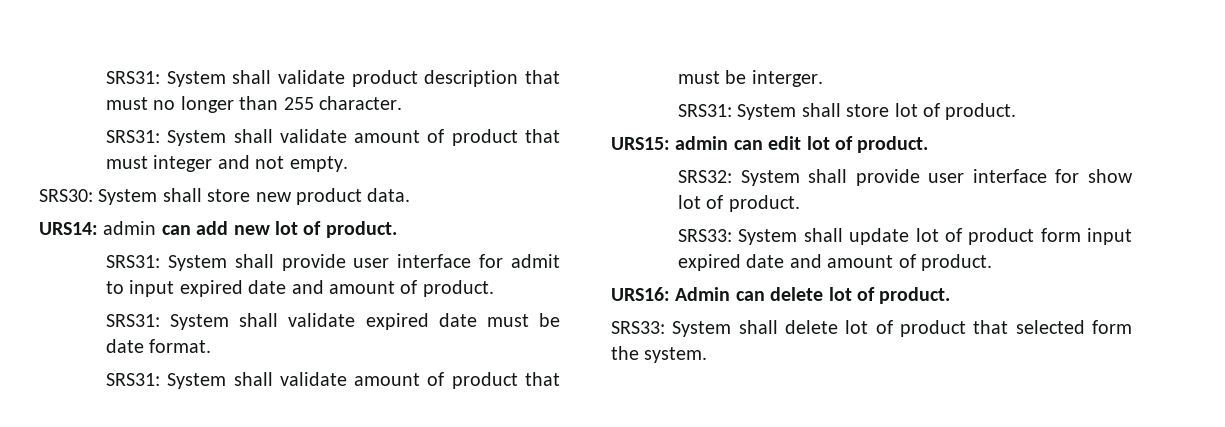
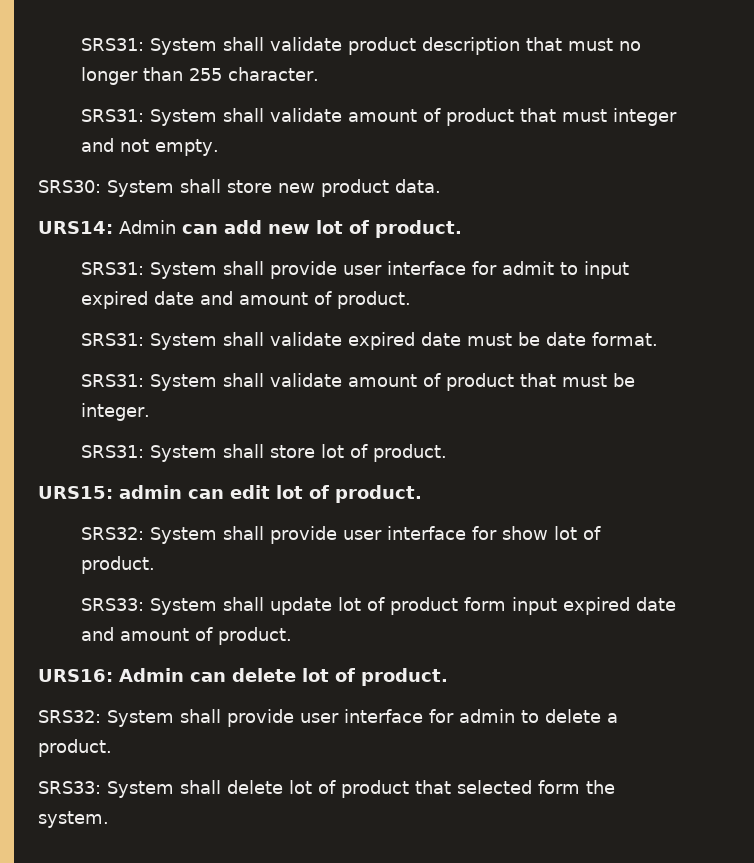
- URS14: admin can add new lot of product.
+ URS14: Admin can add new lot of product.
- SRS31: System shall validate amount of product that must be interger.
+ SRS31: System shall validate amount of product that must be integer.
+ SRS32: System shall provide user interface for admin to delete a product.

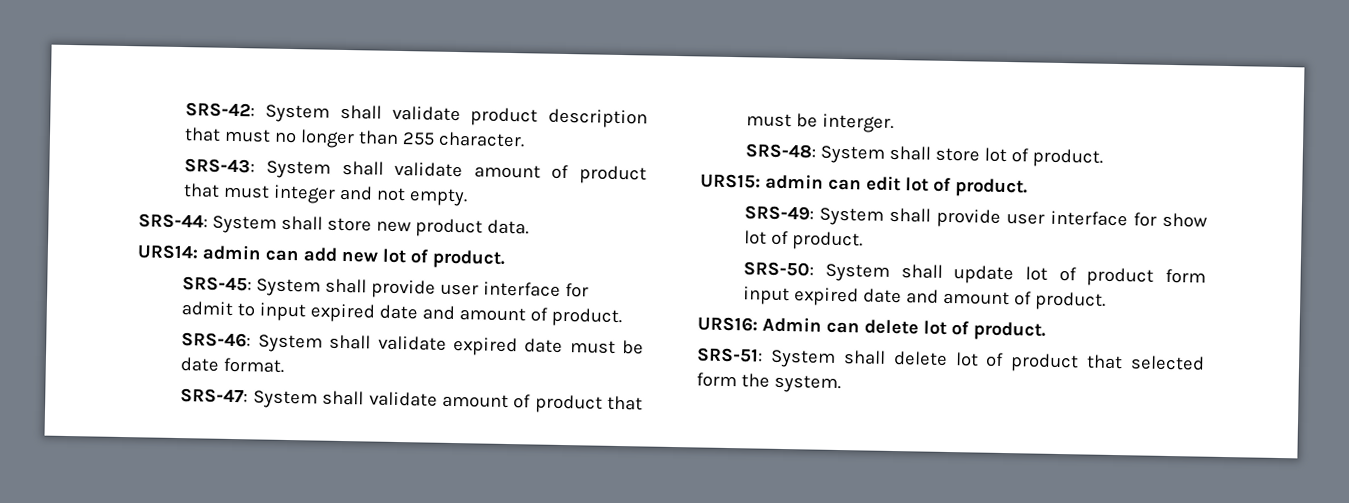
- SRS31: System shall validate product description that must no longer than 255 character.
+ SRS-42: System shall validate product description that must no longer than 255 character.
- SRS31: System shall validate amount of product that must integer and not empty.
+ SRS-43: System shall validate amount of product that must integer and not empty.
- SRS30: System shall store new product data.
+ SRS-44: System shall store new product data.
- URS14: Admin can add new lot of product.
+ URS14: admin can add new lot of product.
- SRS31: System shall provide user interface for admit to input expired date and amount of product.
+ SRS-45: System shall provide user interface for admit to input expired date and amount of product.
- SRS31: System shall validate expired date must be date format.
+ SRS-46: System shall validate expired date must be date format.
- SRS31: System shall validate amount of product that must be integer.
- SRS31: System shall store lot of product.
+ SRS-47: System shall validate amount of product that must be interger.
+ SRS-48: System shall store lot of product.
- SRS32: System shall provide user interface for show lot of product.
+ SRS-49: System shall provide user interface for show lot of product.
- SRS33: System shall update lot of product form input expired date and amount of product.
+ SRS-50: System shall update lot of product form input expired date and amount of product.
- SRS32: System shall provide user interface for admin to delete a product.
- SRS33: System shall delete lot of product that selected form the system.
+ SRS-51: System shall delete lot of product that selected form the system.

